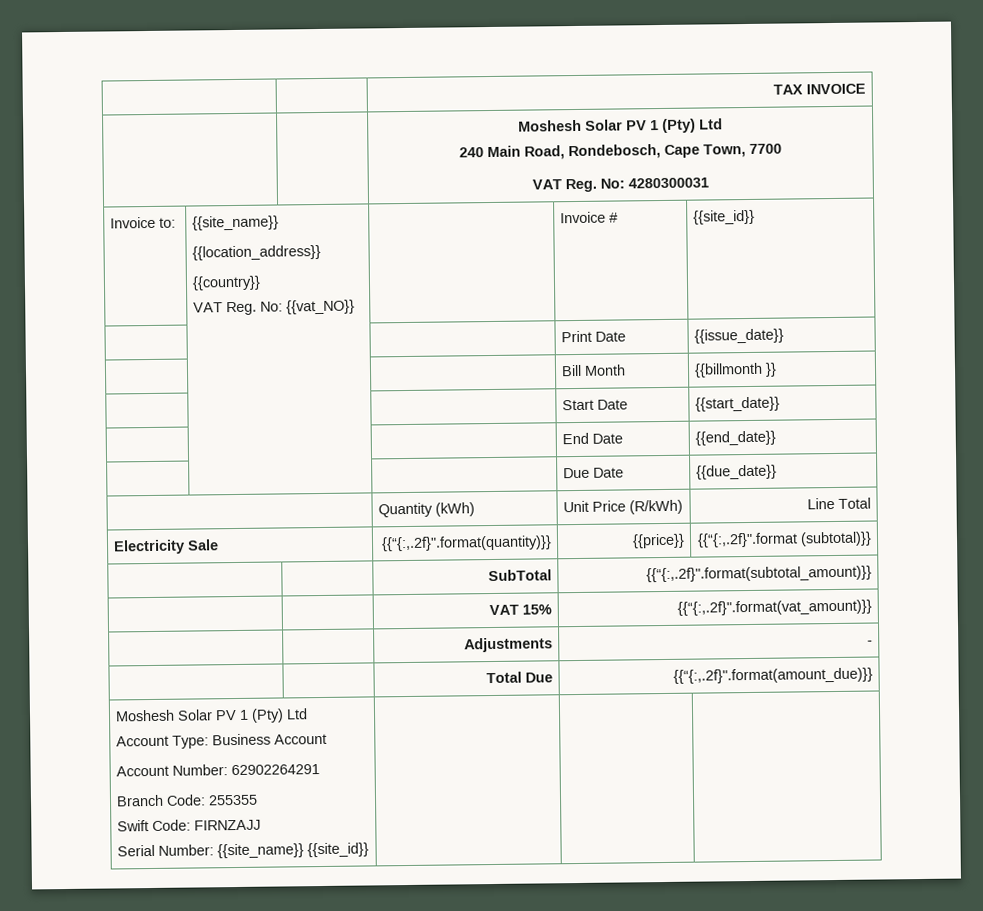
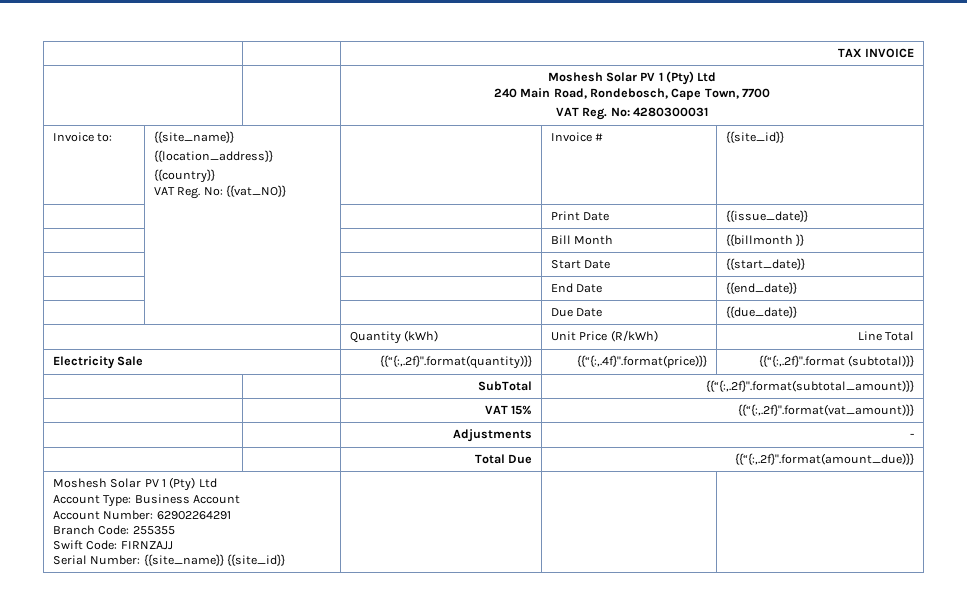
- Electricity Sale | {{“{:,.2f}".format(quantity)}} | {{price}} | {{“{:,.2f}".format (subtotal)}}
+ Electricity Sale | {{“{:,.2f}".format(quantity)}} | {{“{:,.4f}".format(price)}} | {{“{:,.2f}".format (subtotal)}}

